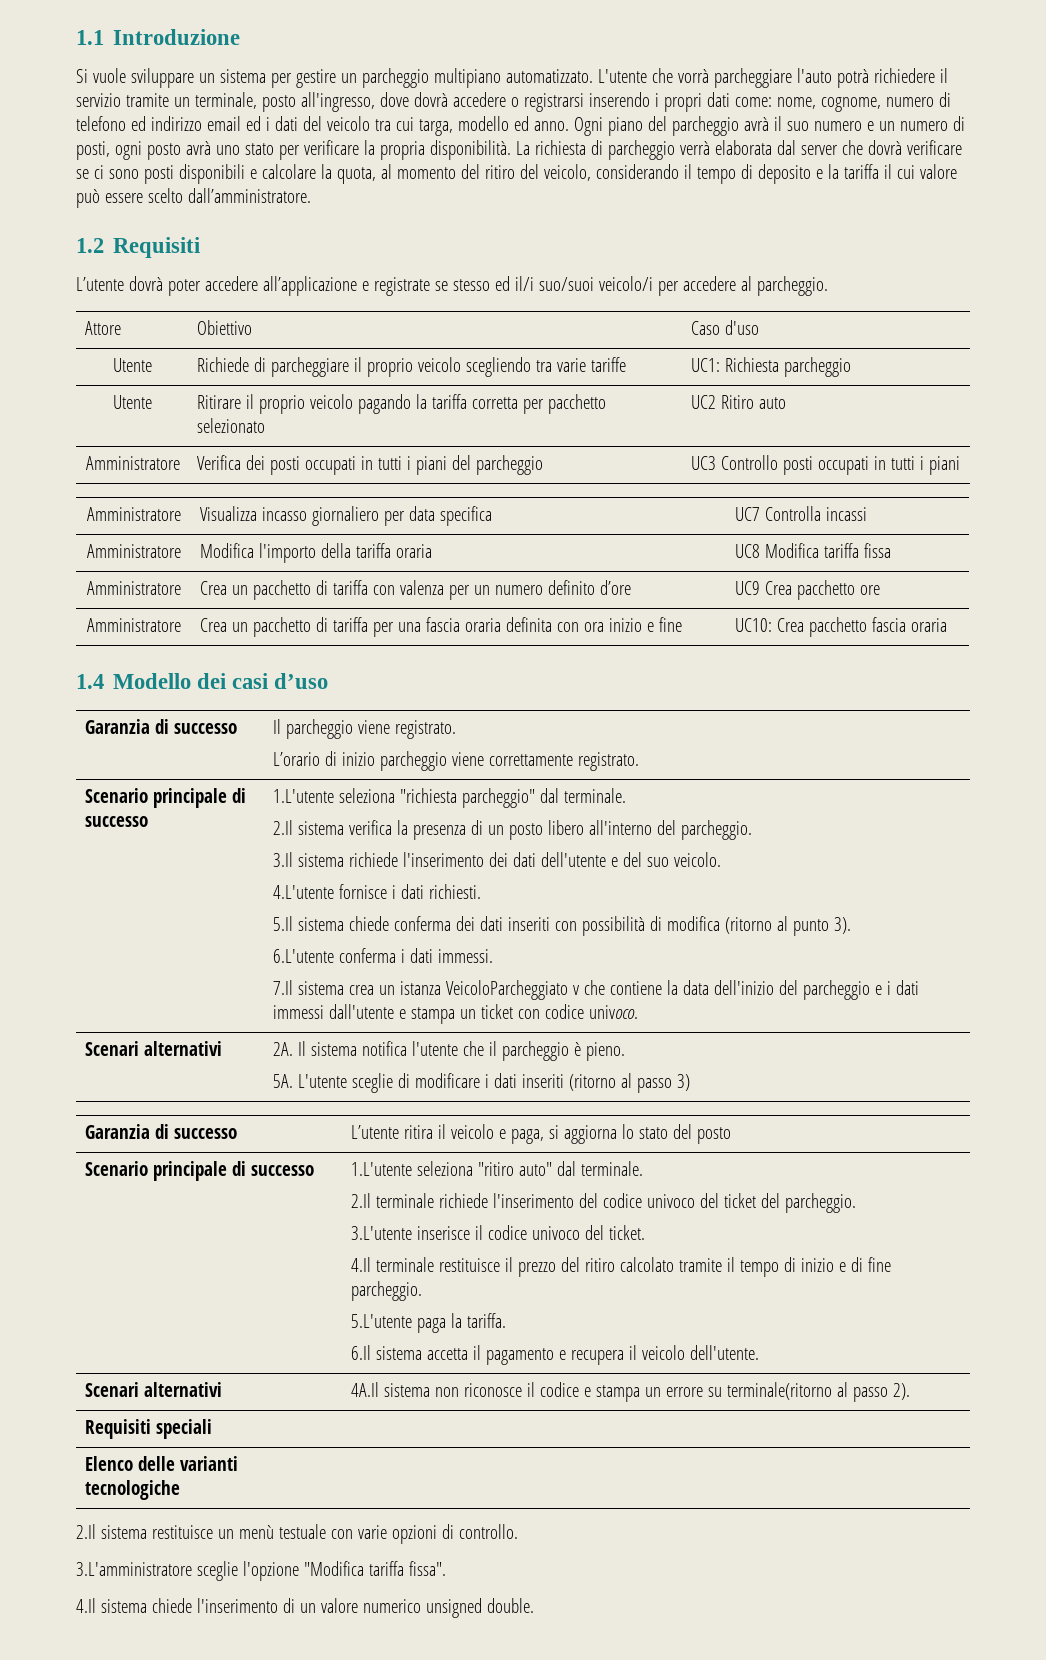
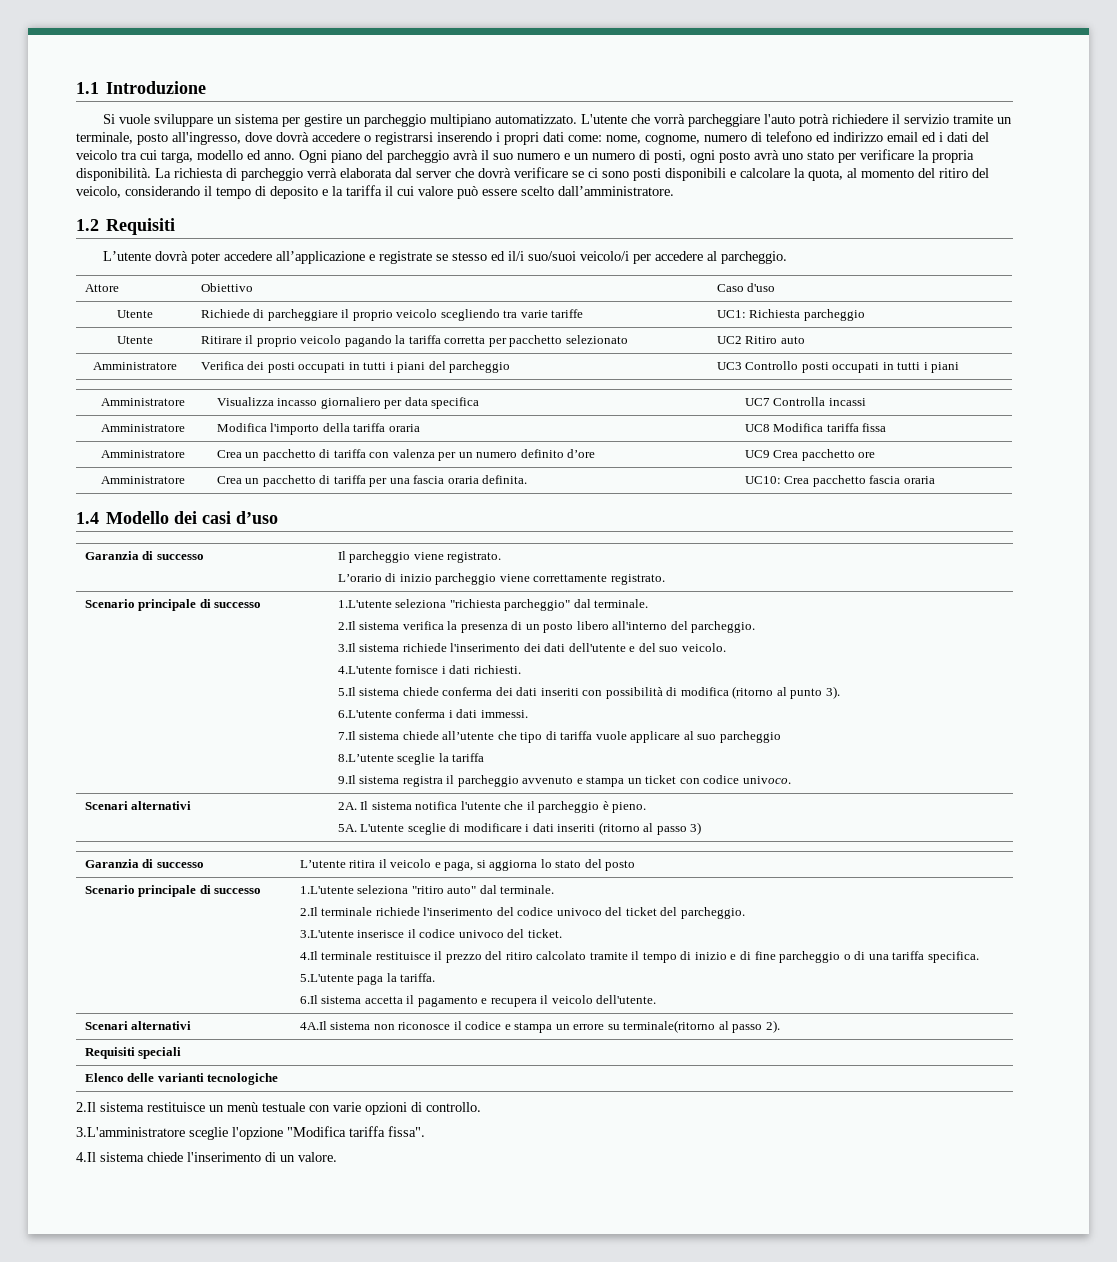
- Amministratore | Crea un pacchetto di tariffa per una fascia oraria definita con ora inizio e fine | UC10: Crea pacchetto fascia oraria
+ Amministratore | Crea un pacchetto di tariffa per una fascia oraria definita. | UC10: Crea pacchetto fascia oraria
- 7.Il sistema crea un istanza VeicoloParcheggiato v che contiene la data dell'inizio del parcheggio e i dati immessi dall'utente e stampa un ticket con codice univoco.
+ 7.Il sistema chiede all’utente che tipo di tariffa vuole applicare al suo parcheggio
+ 8.L’utente sceglie la tariffa
+ 9.Il sistema registra il parcheggio avvenuto e stampa un ticket con codice univoco.
- 4.Il terminale restituisce il prezzo del ritiro calcolato tramite il tempo di inizio e di fine parcheggio.
+ 4.Il terminale restituisce il prezzo del ritiro calcolato tramite il tempo di inizio e di fine parcheggio o di una tariffa specifica.
- 4.Il sistema chiede l'inserimento di un valore numerico unsigned double.
+ 4.Il sistema chiede l'inserimento di un valore.

